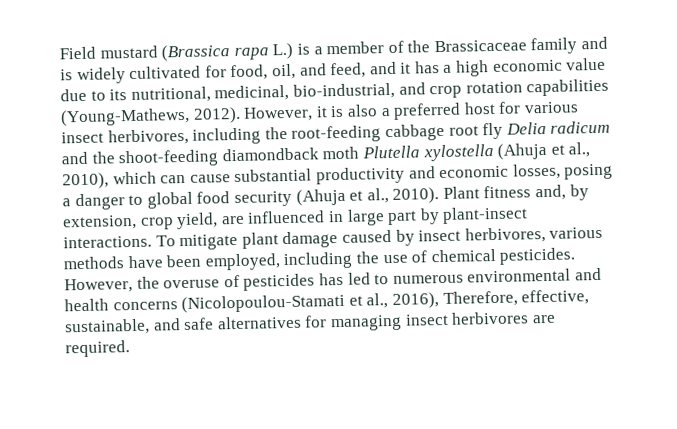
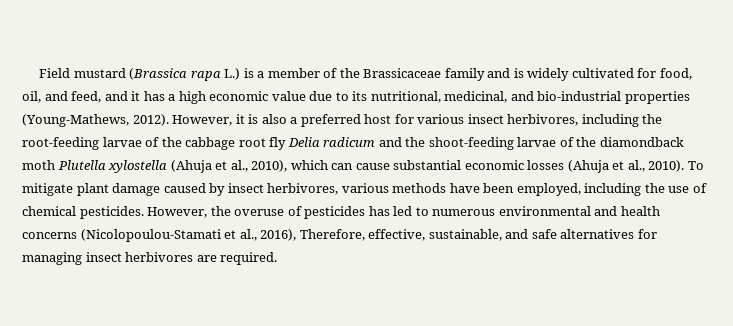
- Field mustard (Brassica rapa L.) is a member of the Brassicaceae family and is widely cultivated for food, oil, and feed, and it has a high economic value due to its nutritional, medicinal, bio-industrial, and crop rotation capabilities (Young-Mathews, 2012).
+ Field mustard (Brassica rapa L.) is a member of the Brassicaceae family and is widely cultivated for food, oil, and feed, and it has a high economic value due to its nutritional, medicinal, and bio-industrial properties (Young-Mathews, 2012).
- However, it is also a preferred host for various insect herbivores, including the root-feeding cabbage root fly Delia radicum and the shoot-feeding diamondback moth Plutella xylostella (Ahuja et al., 2010), which can cause substantial productivity and economic losses, posing a danger to global food security (Ahuja et al., 2010). Plant fitness and, by extension, crop yield, are influenced in large part by plant-insect interactions.
+ However, it is also a preferred host for various insect herbivores, including the root-feeding larvae of the cabbage root fly Delia radicum and the shoot-feeding larvae of the diamondback moth Plutella xylostella (Ahuja et al., 2010), which can cause substantial economic losses (Ahuja et al., 2010).

